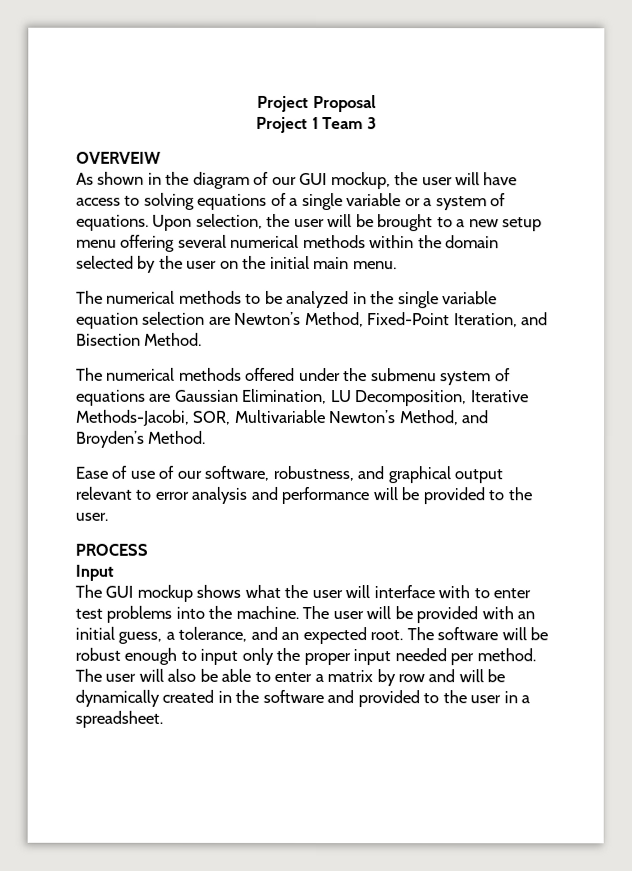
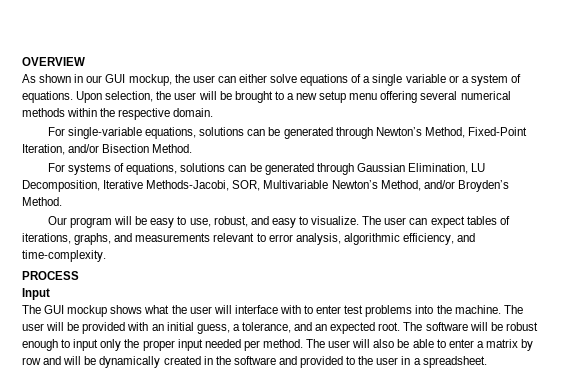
- Project Proposal
- Project 1 Team 3
- OVERVEIW
+ OVERVIEW
- As shown in the diagram of our GUI mockup, the user will have access to solving equations of a single variable or a system of equations.
+ As shown in our GUI mockup, the user can either solve equations of a single variable or a system of equations.
- Upon selection, the user will be brought to a new setup menu offering several numerical methods within the domain selected by the user on the initial main menu.
- The numerical methods to be analyzed in the single variable equation selection are Newton’s Method, Fixed-Point Iteration, and Bisection Method.
+ Upon selection, the user will be brought to a new setup menu offering several numerical methods within the respective domain.
+ For single-variable equations, solutions can be generated through Newton’s Method, Fixed-Point Iteration, and/or Bisection Method.
- The numerical methods offered under the submenu system of equations are Gaussian Elimination, LU Decomposition, Iterative Methods-Jacobi, SOR, Multivariable Newton’s Method, and Broyden’s Method.
+ For systems of equations, solutions can be generated through Gaussian Elimination, LU Decomposition, Iterative Methods-Jacobi, SOR, Multivariable Newton’s Method, and/or Broyden’s Method.
- Ease of use of our software, robustness, and graphical output relevant to error analysis and performance will be provided to the user.
+ Our program will be easy to use, robust, and easy to visualize. The user can expect tables of iterations, graphs, and measurements relevant to error analysis, algorithmic efficiency, and time-complexity.

